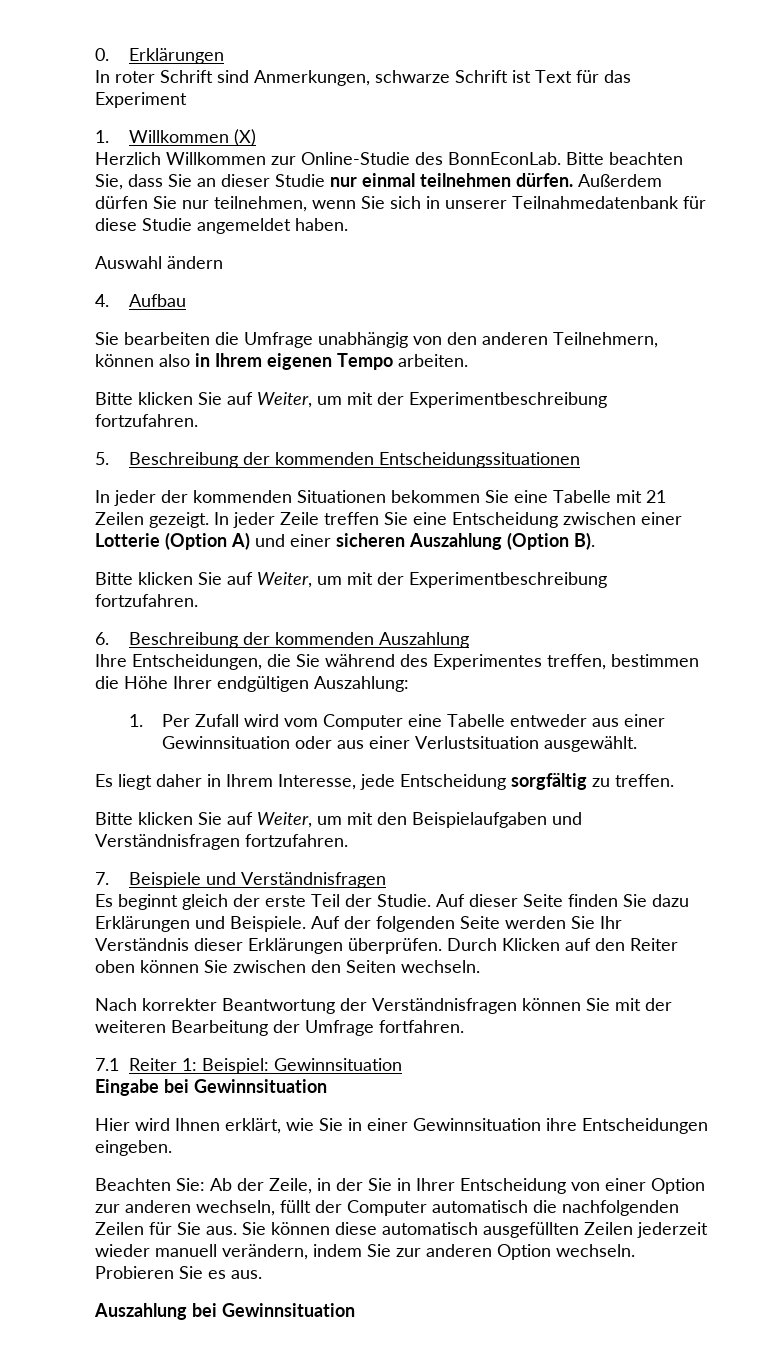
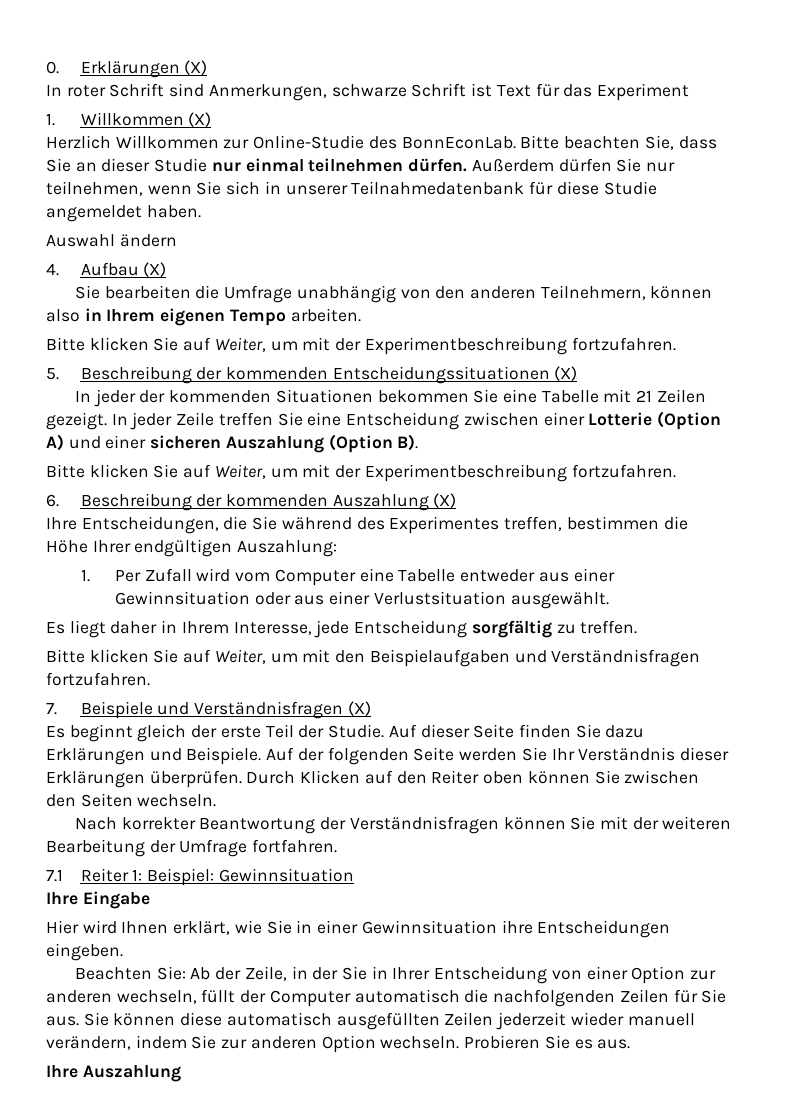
- 0. Erklärungen
+ 0. Erklärungen (X)
- 4. Aufbau
+ 4. Aufbau (X)
- 5. Beschreibung der kommenden Entscheidungssituationen
+ 5. Beschreibung der kommenden Entscheidungssituationen (X)
- 6. Beschreibung der kommenden Auszahlung
+ 6. Beschreibung der kommenden Auszahlung (X)
- 7. Beispiele und Verständnisfragen
+ 7. Beispiele und Verständnisfragen (X)
- Eingabe bei Gewinnsituation
+ Ihre Eingabe
- Auszahlung bei Gewinnsituation
+ Ihre Auszahlung

